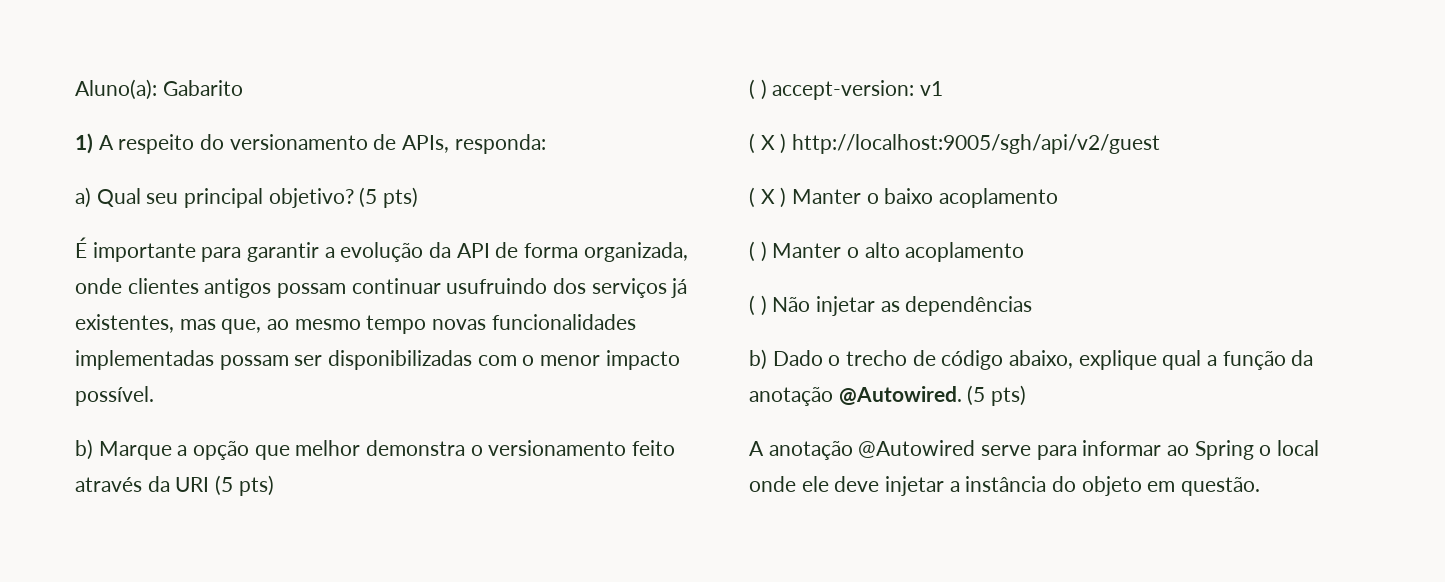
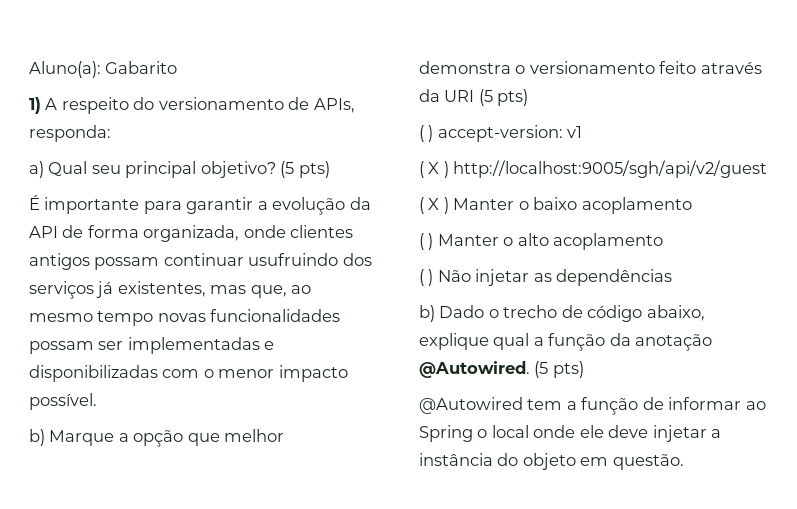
- É importante para garantir a evolução da API de forma organizada, onde clientes antigos possam continuar usufruindo dos serviços já existentes, mas que, ao mesmo tempo novas funcionalidades implementadas possam ser disponibilizadas com o menor impacto possível.
+ É importante para garantir a evolução da API de forma organizada, onde clientes antigos possam continuar usufruindo dos serviços já existentes, mas que, ao mesmo tempo novas funcionalidades possam ser implementadas e disponibilizadas com o menor impacto possível.
- A anotação @Autowired serve para informar ao Spring o local onde ele deve injetar a instância do objeto em questão.
+ @Autowired tem a função de informar ao Spring o local onde ele deve injetar a instância do objeto em questão.

